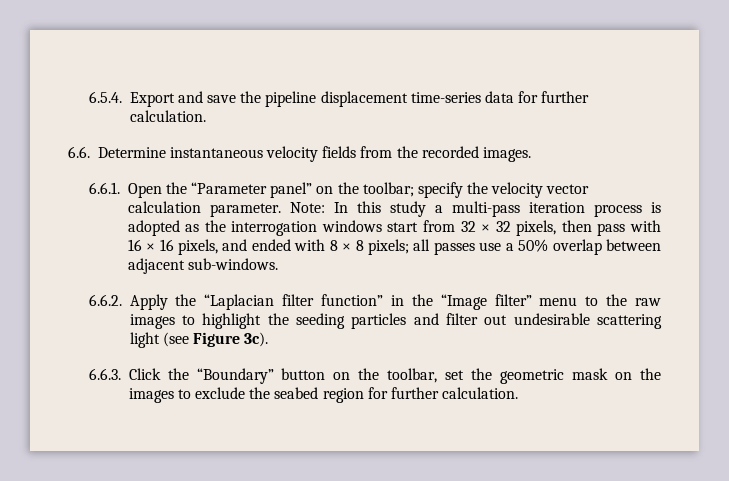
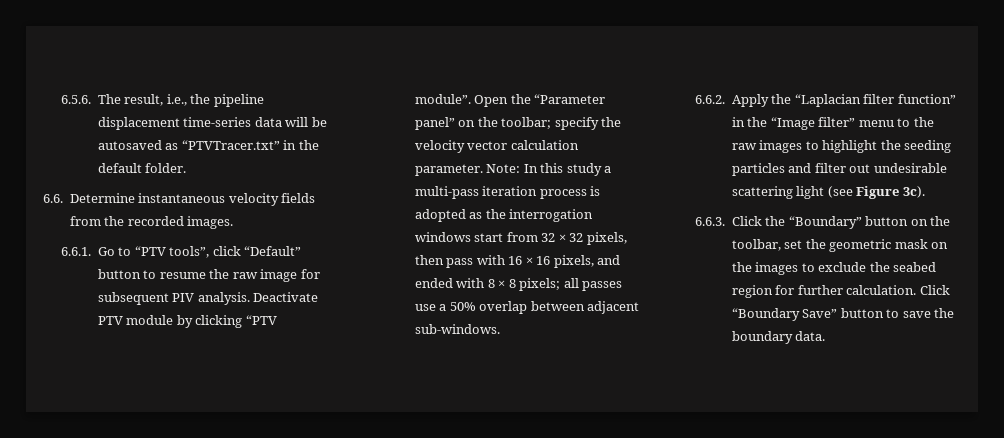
- 6.5.4. Export and save the pipeline displacement time-series data for further calculation.
+ 6.5.6. The result, i.e., the pipeline displacement time-series data will be autosaved as “PTVTracer.txt” in the default folder.
- 6.6.1. Open the “Parameter panel” on the toolbar; specify the velocity vector calculation parameter.
+ 6.6.1. Go to “PTV tools”, click “Default” button to resume the raw image for subsequent PIV analysis. Deactivate PTV module by clicking “PTV module”. Open the “Parameter panel” on the toolbar; specify the velocity vector calculation parameter.
+ Click “Boundary Save” button to save the boundary data.

